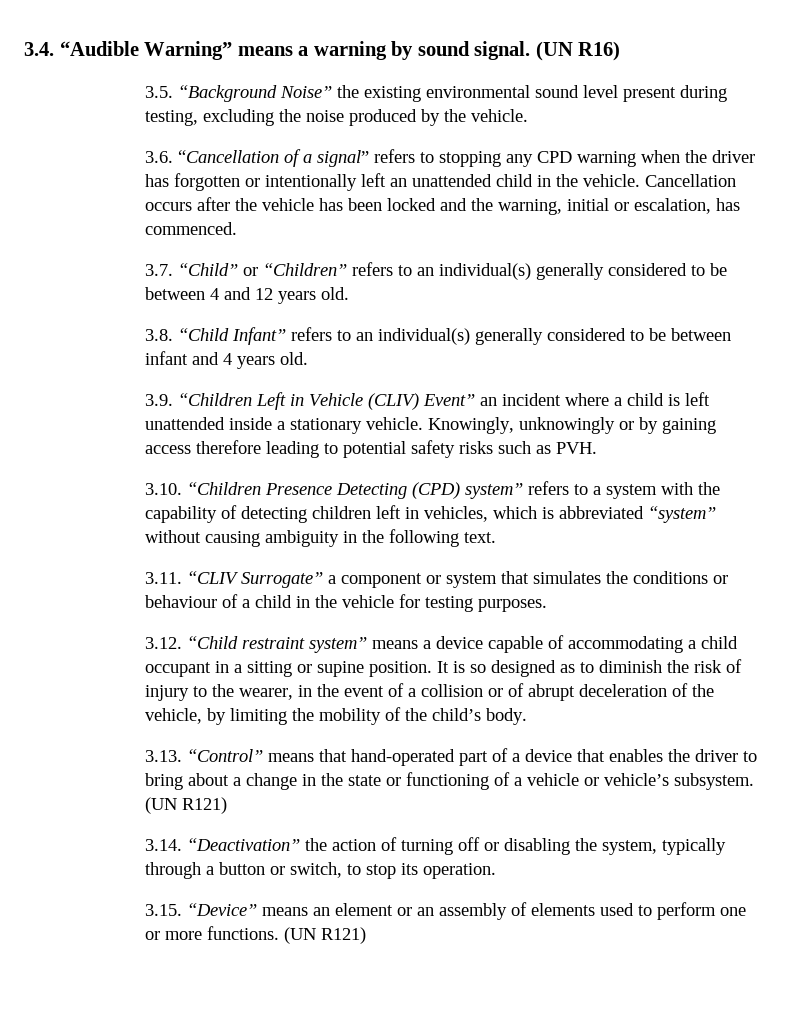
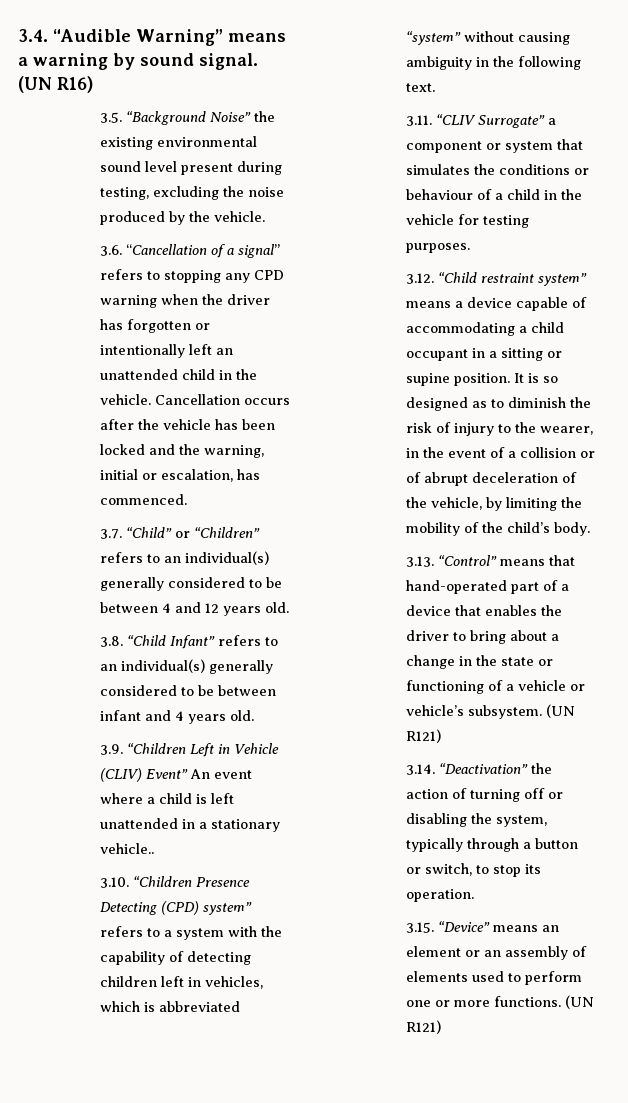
- 3.9. “Children Left in Vehicle (CLIV) Event” an incident where a child is left unattended inside a stationary vehicle. Knowingly, unknowingly or by gaining access therefore leading to potential safety risks such as PVH.
+ 3.9. “Children Left in Vehicle (CLIV) Event” An event where a child is left unattended in a stationary vehicle..

